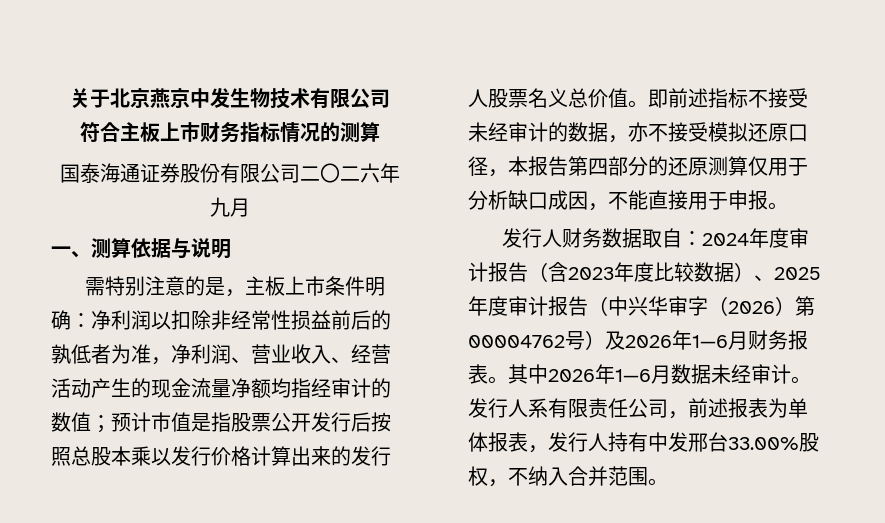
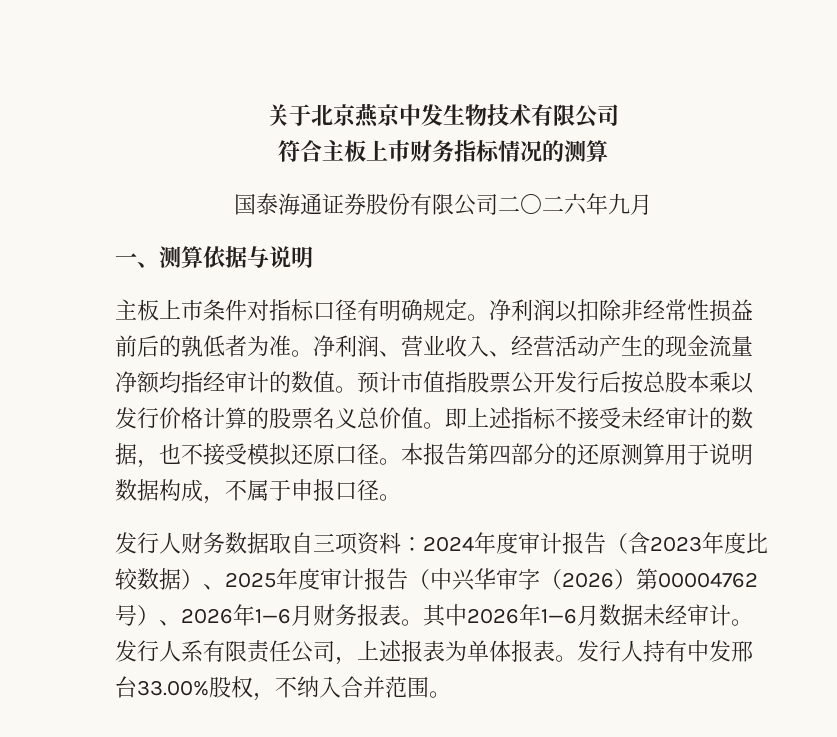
- 需特别注意的是，主板上市条件明确：净利润以扣除非经常性损益前后的孰低者为准，净利润、营业收入、经营活动产生的现金流量净额均指经审计的数值；预计市值是指股票公开发行后按照总股本乘以发行价格计算出来的发行人股票名义总价值。
+ 主板上市条件对指标口径有明确规定。净利润以扣除非经常性损益前后的孰低者为准。净利润、营业收入、经营活动产生的现金流量净额均指经审计的数值。预计市值指股票公开发行后按总股本乘以发行价格计算的股票名义总价值。
- 即前述指标不接受未经审计的数据，亦不接受模拟还原口径，本报告第四部分的还原测算仅用于分析缺口成因，不能直接用于申报。
+ 即上述指标不接受未经审计的数据，也不接受模拟还原口径。本报告第四部分的还原测算用于说明数据构成，不属于申报口径。
- 发行人财务数据取自：2024年度审计报告（含2023年度比较数据）、2025年度审计报告（中兴华审字（2026）第00004762号）及2026年1—6月财务报表。
+ 发行人财务数据取自三项资料：2024年度审计报告（含2023年度比较数据）、2025年度审计报告（中兴华审字（2026）第00004762号）、2026年1—6月财务报表。
- 发行人系有限责任公司，前述报表为单体报表，发行人持有中发邢台33.00%股权，不纳入合并范围。
+ 发行人系有限责任公司，上述报表为单体报表。发行人持有中发邢台33.00%股权，不纳入合并范围。

